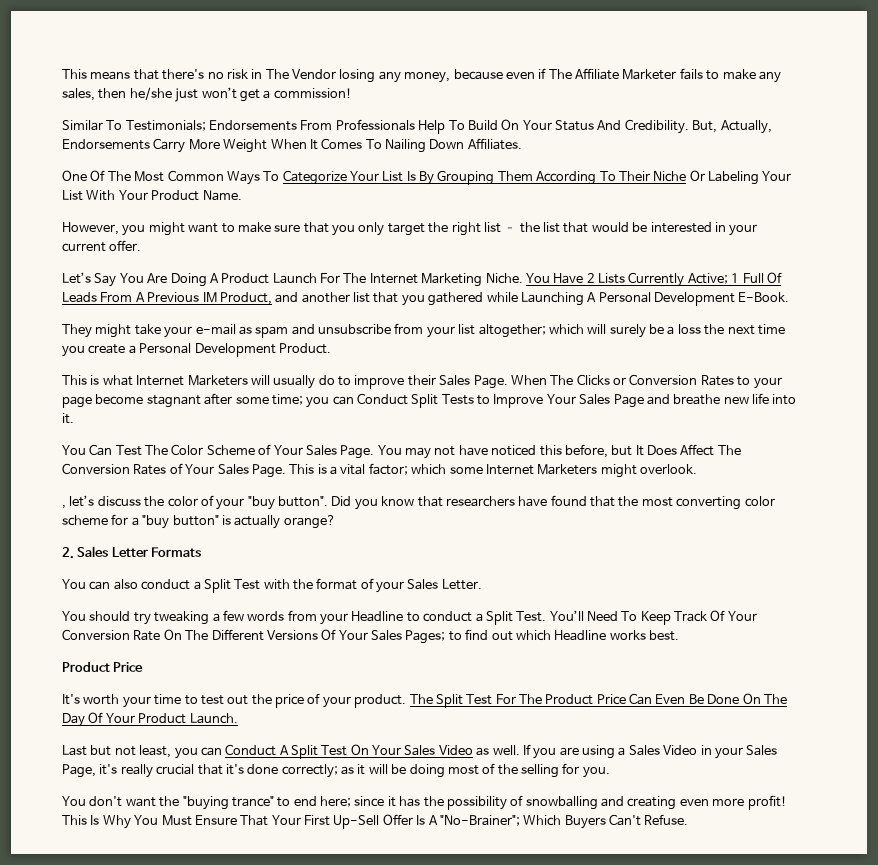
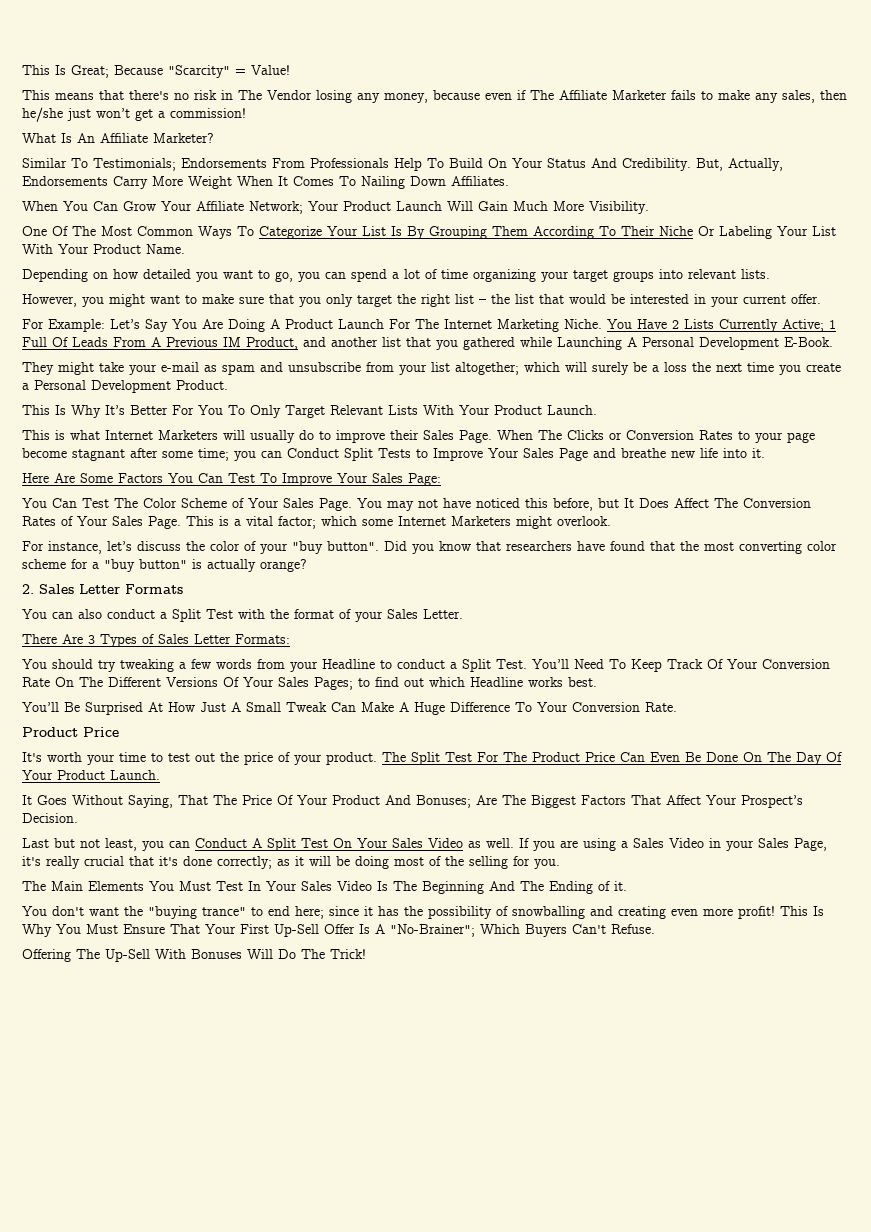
+ This Is Great; Because "Scarcity" = Value!
+ What Is An Affiliate Marketer?
+ When You Can Grow Your Affiliate Network; Your Product Launch Will Gain Much More Visibility.
+ Depending on how detailed you want to go, you can spend a lot of time organizing your target groups into relevant lists.
- Let’s Say You Are Doing A Product Launch For The Internet Marketing Niche.
+ For Example: Let’s Say You Are Doing A Product Launch For The Internet Marketing Niche.
+ This Is Why It’s Better For You To Only Target Relevant Lists With Your Product Launch.
+ Here Are Some Factors You Can Test To Improve Your Sales Page:
- , let’s discuss the color of your "buy button".
+ For instance, let’s discuss the color of your "buy button".
+ There Are 3 Types of Sales Letter Formats:
+ You’ll Be Surprised At How Just A Small Tweak Can Make A Huge Difference To Your Conversion Rate.
+ It Goes Without Saying, That The Price Of Your Product And Bonuses; Are The Biggest Factors That Affect Your Prospect’s Decision.
+ The Main Elements You Must Test In Your Sales Video Is The Beginning And The Ending of it.
+ Offering The Up-Sell With Bonuses Will Do The Trick!

